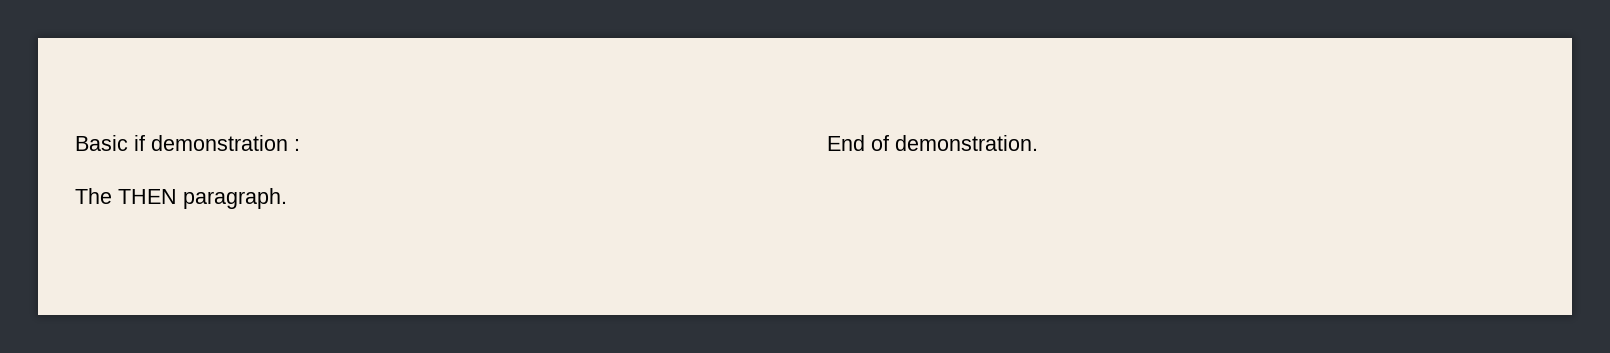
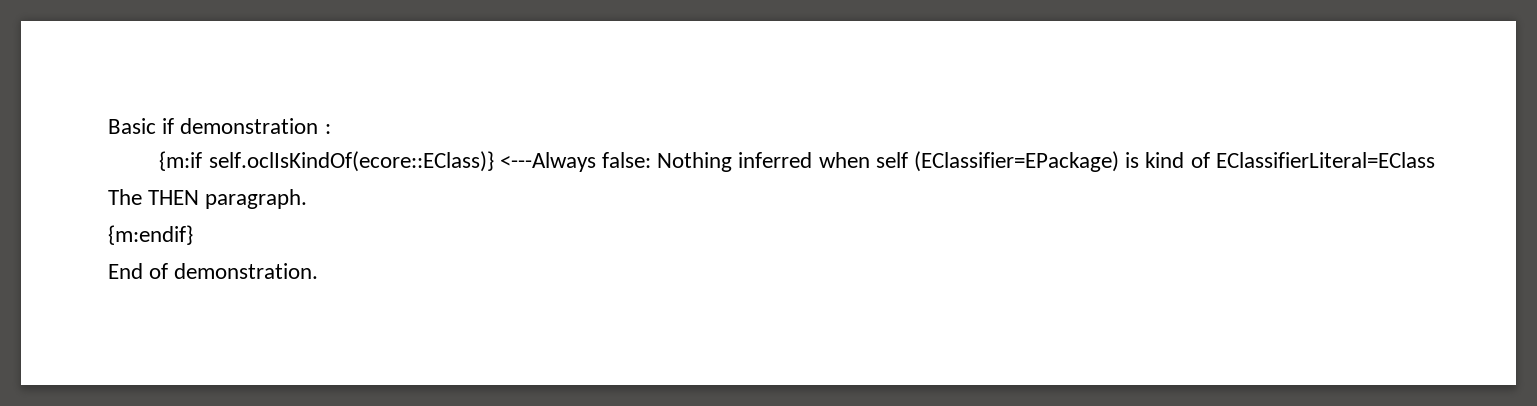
+ {m:if self.oclIsKindOf(ecore::EClass)} <---Always false: Nothing inferred when self (EClassifier=EPackage) is kind of EClassifierLiteral=EClass
+ {m:endif}

